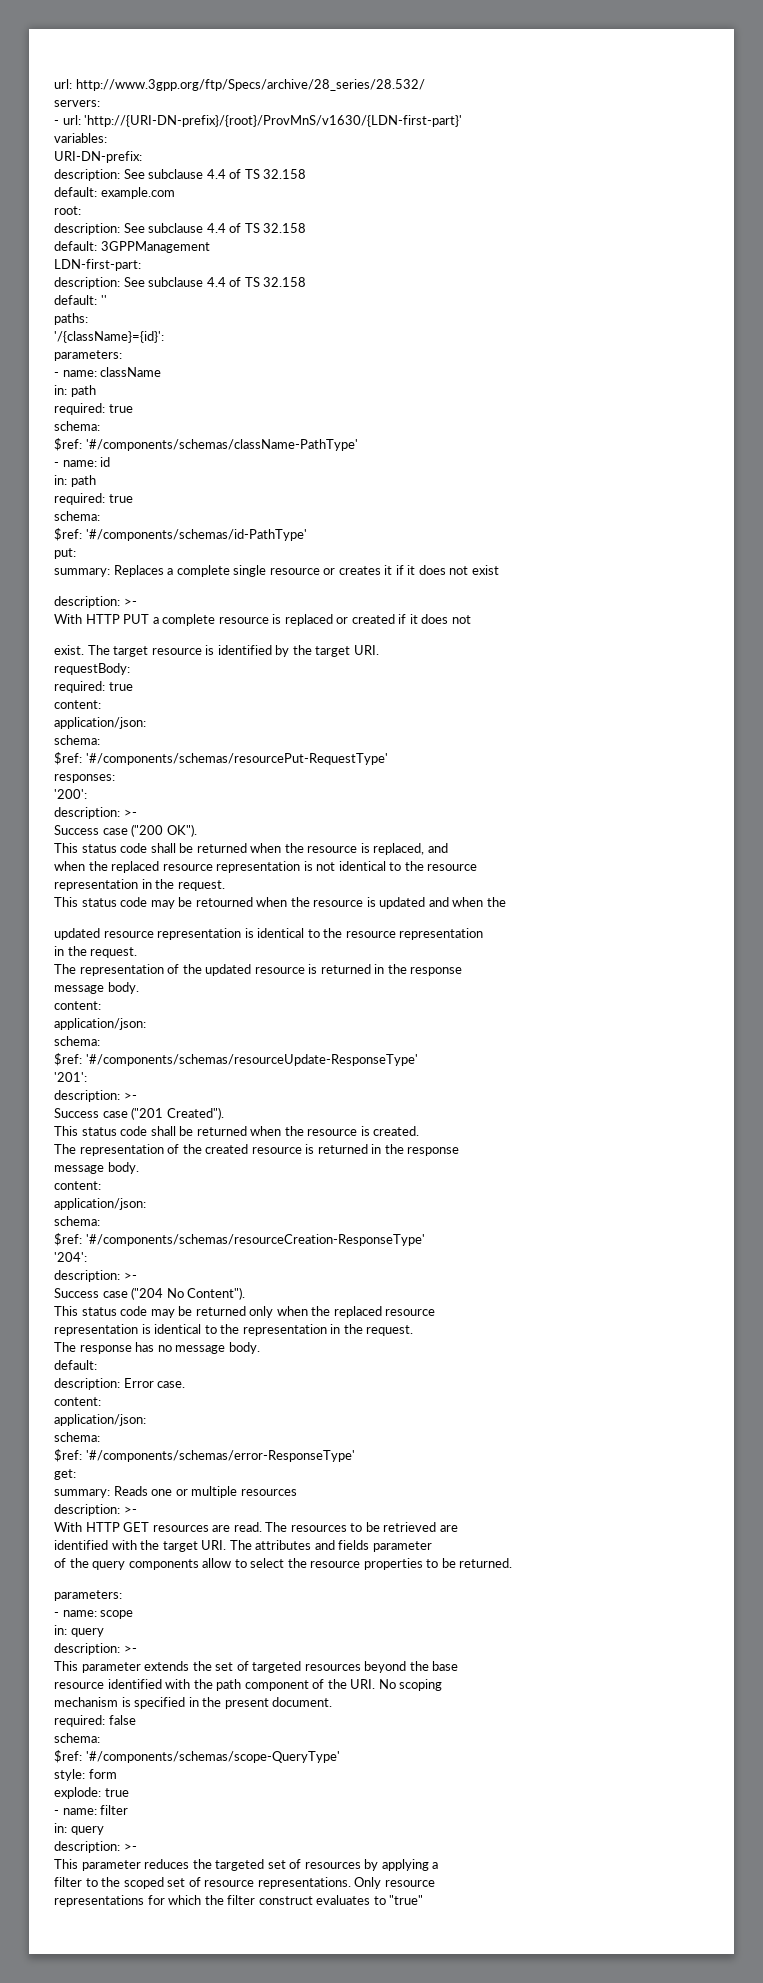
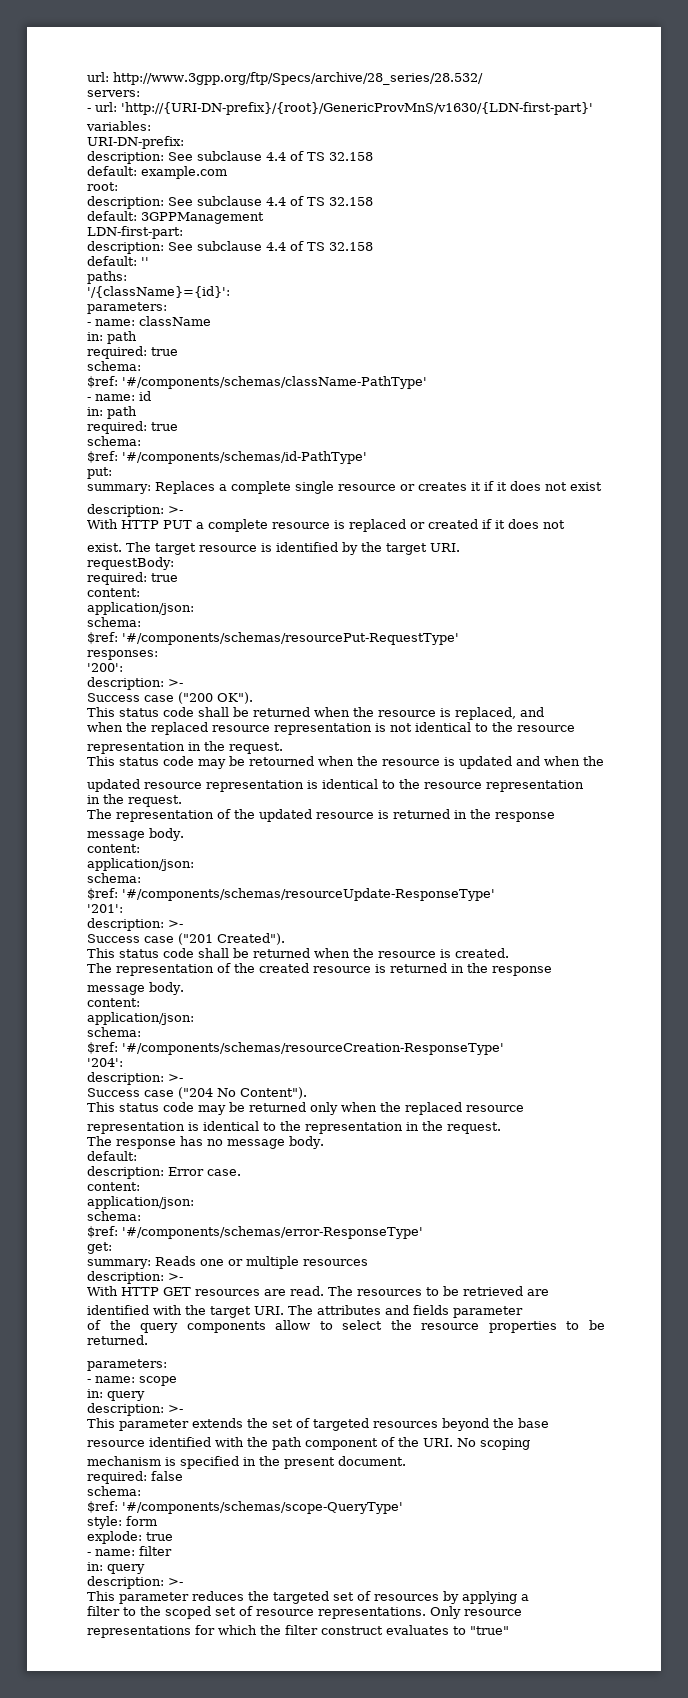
- - url: 'http://{URI-DN-prefix}/{root}/ProvMnS/v1630/{LDN-first-part}'
+ - url: 'http://{URI-DN-prefix}/{root}/GenericProvMnS/v1630/{LDN-first-part}'

